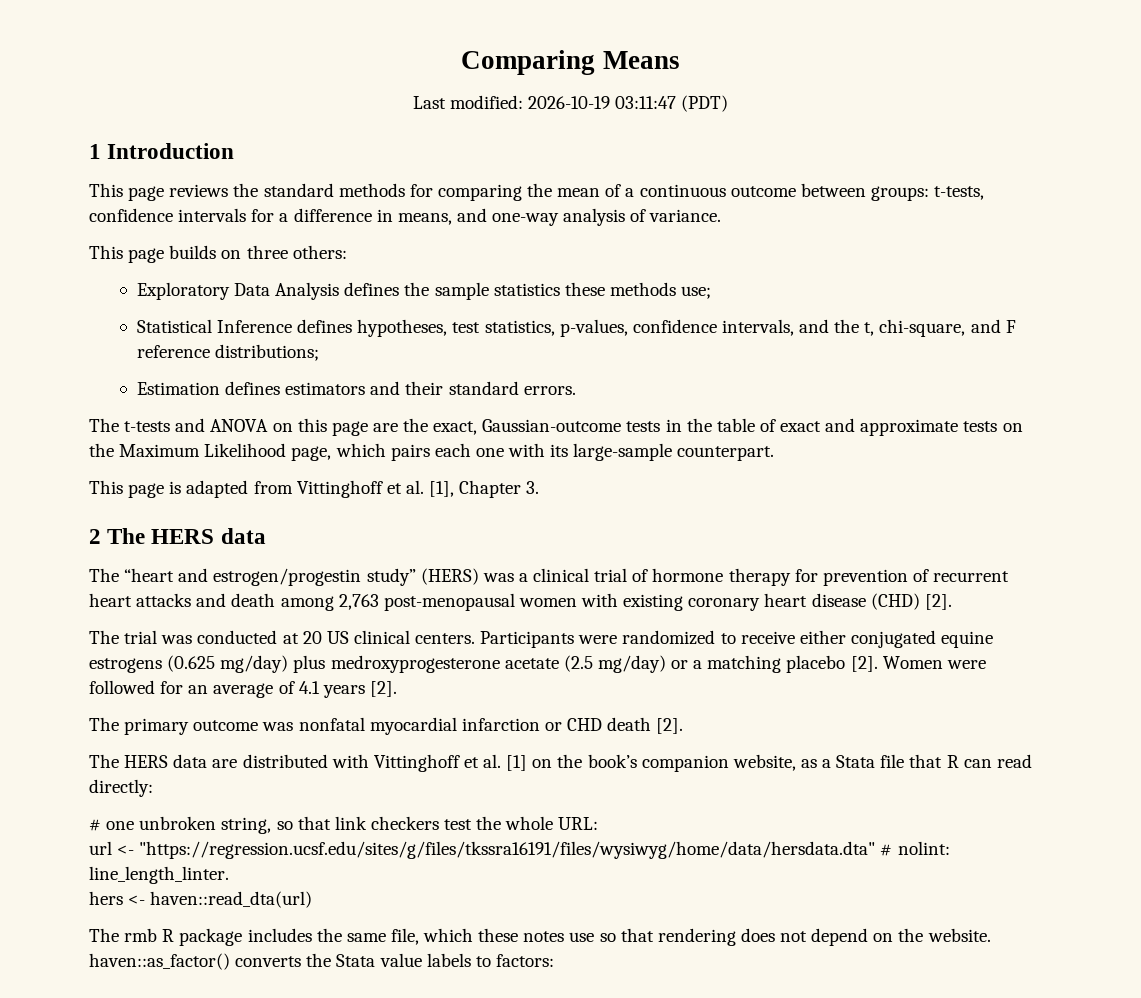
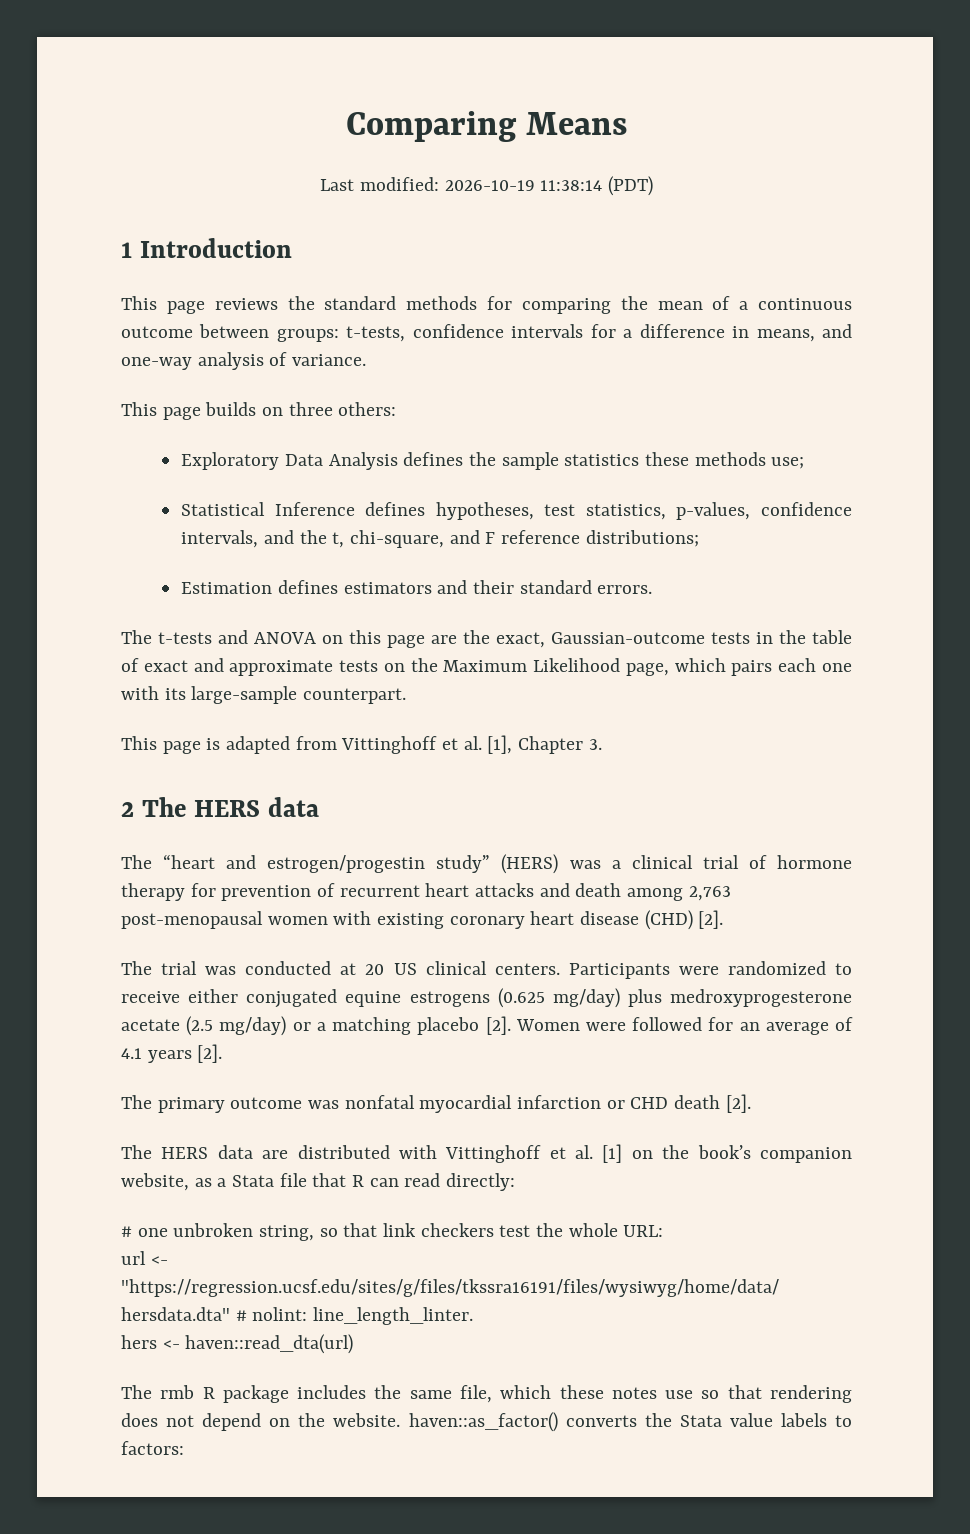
- Last modified: 2026-10-19 03:11:47 (PDT)
+ Last modified: 2026-10-19 11:38:14 (PDT)

